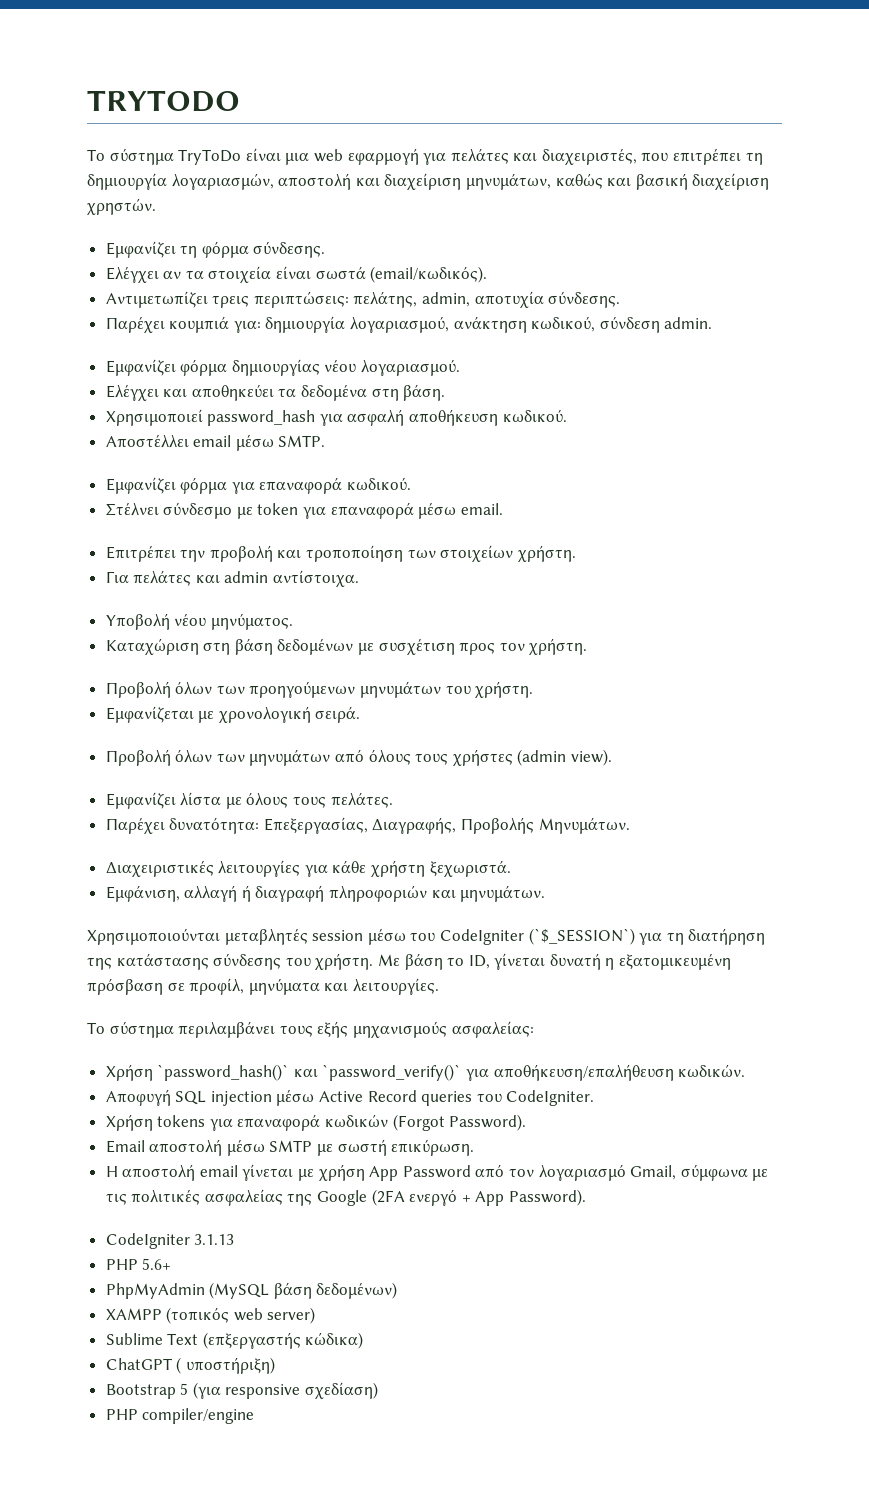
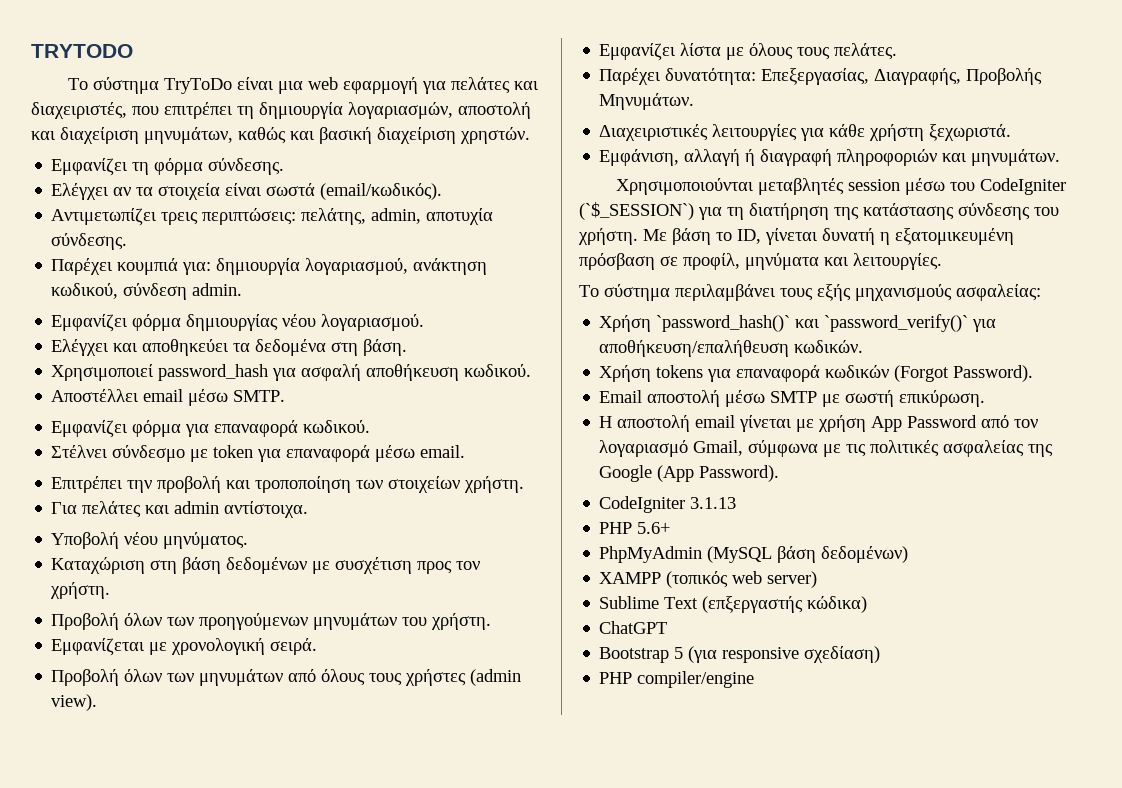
- Αποφυγή SQL injection μέσω Active Record queries του CodeIgniter.
- Η αποστολή email γίνεται με χρήση App Password από τον λογαριασμό Gmail, σύμφωνα με τις πολιτικές ασφαλείας της Google (2FA ενεργό + App Password).
+ Η αποστολή email γίνεται με χρήση App Password από τον λογαριασμό Gmail, σύμφωνα με τις πολιτικές ασφαλείας της Google (App Password).
- ChatGPT ( υποστήριξη)
+ ChatGPT

